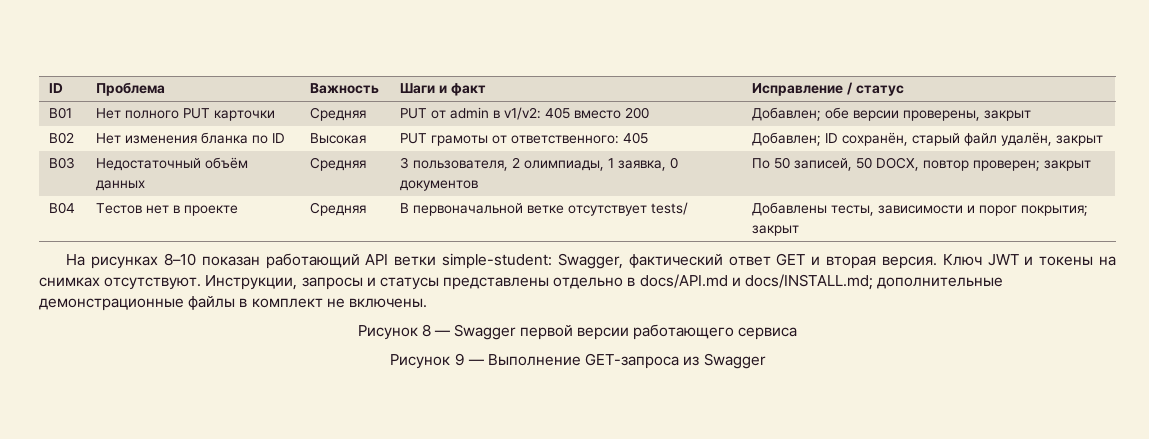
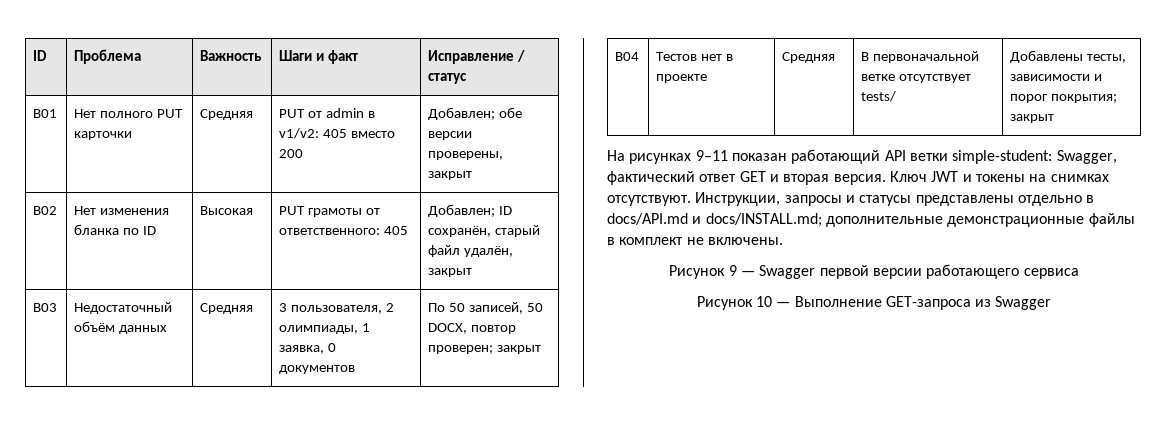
- На рисунках 8–10 показан работающий API ветки simple-student: Swagger, фактический ответ GET и вторая версия.
+ На рисунках 9–11 показан работающий API ветки simple-student: Swagger, фактический ответ GET и вторая версия.
- Рисунок 8 — Swagger первой версии работающего сервиса
+ Рисунок 9 — Swagger первой версии работающего сервиса
- Рисунок 9 — Выполнение GET-запроса из Swagger
+ Рисунок 10 — Выполнение GET-запроса из Swagger

